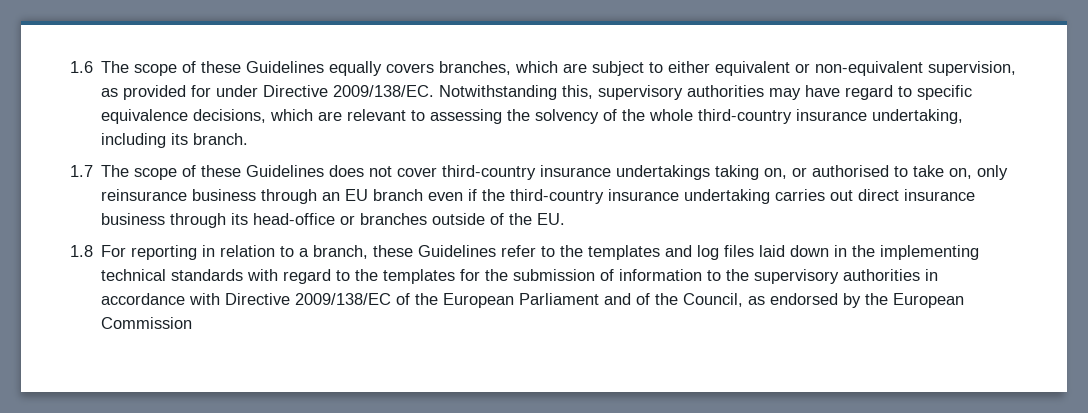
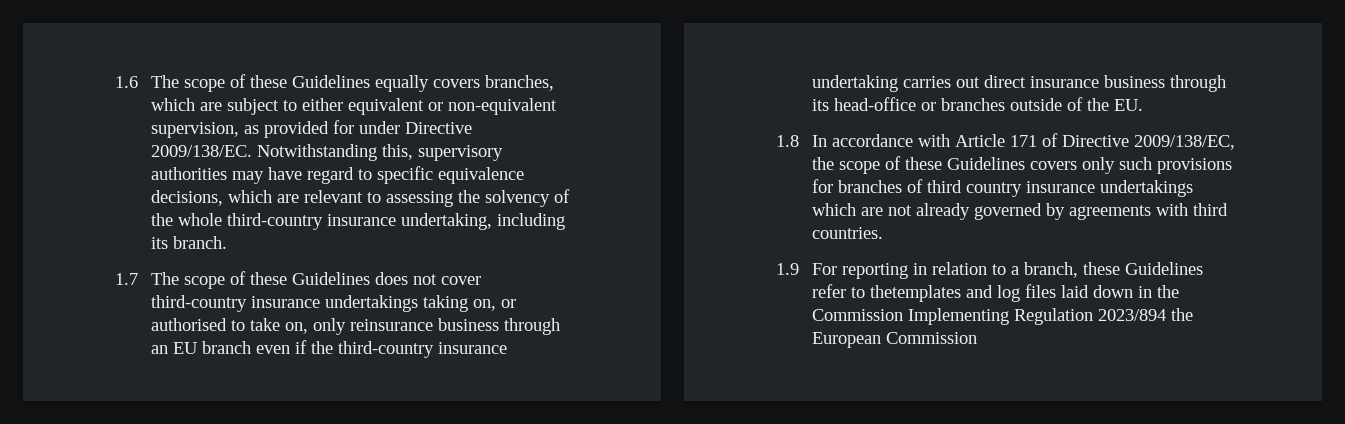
- 1.8 For reporting in relation to a branch, these Guidelines refer to the templates and log files laid down in the implementing technical standards with regard to the templates for the submission of information to the supervisory authorities in accordance with Directive 2009/138/EC of the European Parliament and of the Council, as endorsed by the European Commission
+ 1.8 In accordance with Article 171 of Directive 2009/138/EC, the scope of these Guidelines covers only such provisions for branches of third country insurance undertakings which are not already governed by agreements with third countries.
+ 1.9 For reporting in relation to a branch, these Guidelines refer to thetemplates and log files laid down in the Commission Implementing Regulation 2023/894 the European Commission

